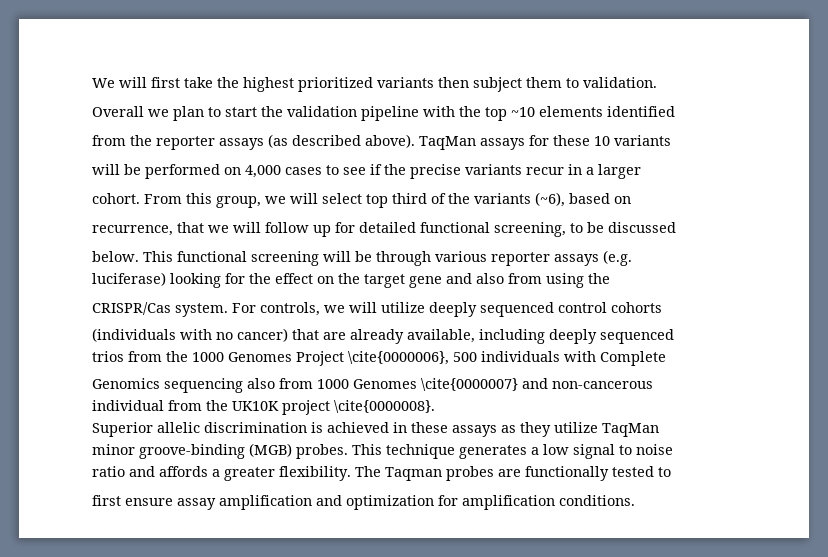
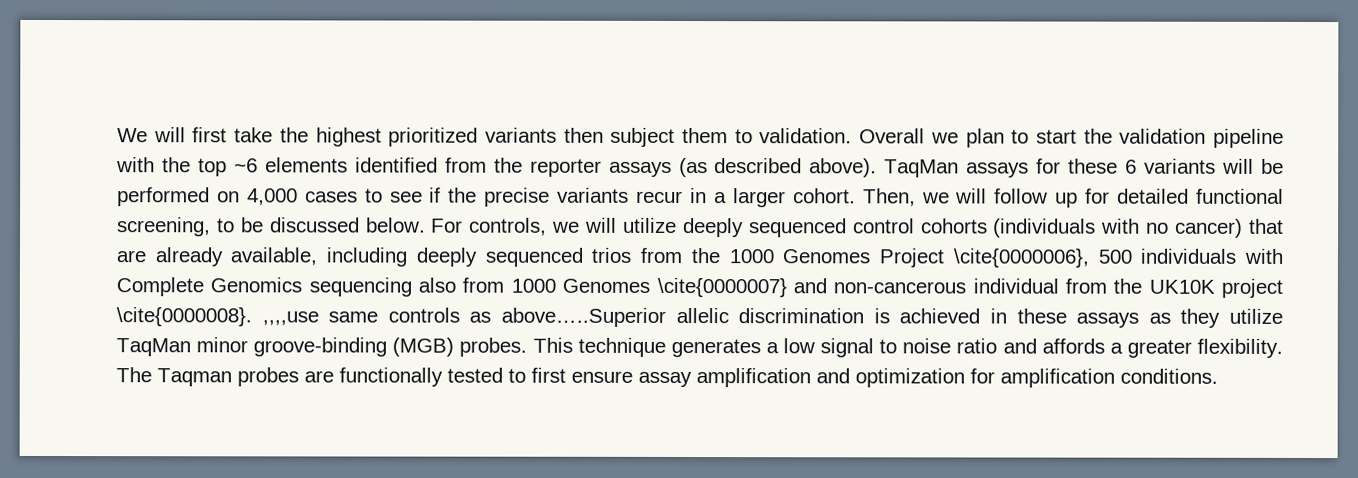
- We will first take the highest prioritized variants then subject them to validation.
- Overall we plan to start the validation pipeline with the top ~10 elements identified
- from the reporter assays (as described above).
+ We will first take the highest prioritized variants then subject them to validation. Overall we plan to start the validation pipeline with the top ~6 elements identified from the reporter assays (as described above).
- TaqMan assays for these 10 variants
- will be performed on 4,000 cases to see if the precise variants recur in a larger
- cohort. From this group, we will select top third of the variants (~6), based on
- recurrence, that we will follow up for detailed functional screening, to be discussed
- below. This functional screening will be through various reporter assays (e.g.
- luciferase) looking for the effect on the target gene and also from using the
- CRISPR/Cas system.
+ TaqMan assays for these 6 variants will be performed on 4,000 cases to see if the precise variants recur in a larger cohort. Then, we will follow up for detailed functional screening, to be discussed below.
- For controls, we will utilize deeply sequenced control cohorts
- (individuals with no cancer) that are already available, including deeply sequenced
- trios from the 1000 Genomes Project \cite{0000006}, 500 individuals with Complete
- Genomics sequencing also from 1000 Genomes \cite{0000007} and non-cancerous
- individual from the UK10K project \cite{0000008}.
- Superior allelic discrimination is achieved in these assays as they utilize TaqMan
- minor groove-binding (MGB) probes.
+ For controls, we will utilize deeply sequenced control cohorts (individuals with no cancer) that are already available, including deeply sequenced trios from the 1000 Genomes Project \cite{0000006}, 500 individuals with Complete Genomics sequencing also from 1000 Genomes \cite{0000007} and non-cancerous individual from the UK10K project \cite{0000008}. ,,,,use same controls as above…..Superior allelic discrimination is achieved in these assays as they utilize TaqMan minor groove-binding (MGB) probes.
- This technique generates a low signal to noise
- ratio and affords a greater flexibility.
+ This technique generates a low signal to noise ratio and affords a greater flexibility.
- The Taqman probes are functionally tested to
- first ensure assay amplification and optimization for amplification conditions.
+ The Taqman probes are functionally tested to first ensure assay amplification and optimization for amplification conditions.

